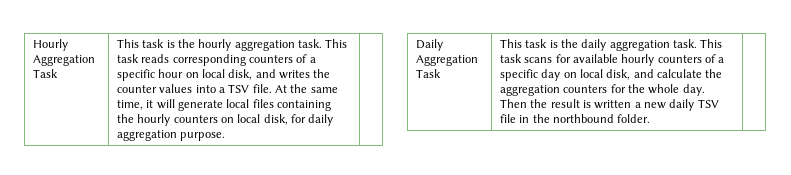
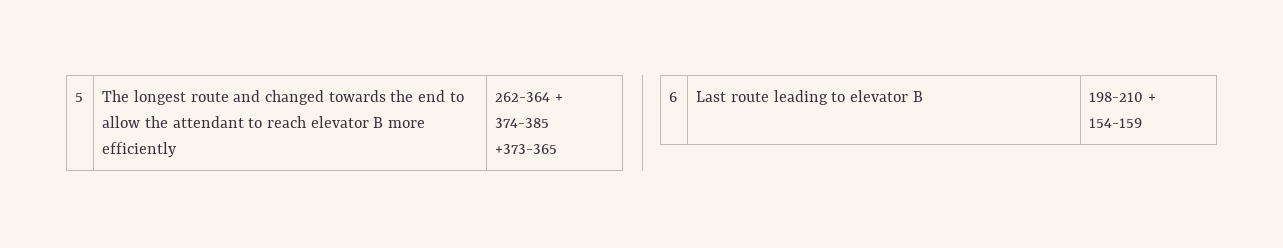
- Hourly Aggregation Task | This task is the hourly aggregation task. This task reads corresponding counters of a specific hour on local disk, and writes the counter values into a TSV file. At the same time, it will generate local files containing the hourly counters on local disk, for daily aggregation purpose. |
- Daily Aggregation Task | This task is the daily aggregation task. This task scans for available hourly counters of a specific day on local disk, and calculate the aggregation counters for the whole day. Then the result is written a new daily TSV file in the northbound folder.
+ 5 | The longest route and changed towards the end to allow the attendant to reach elevator B more efficiently | 262-364 + 374-385 +373-365
+ 6 | Last route leading to elevator B | 198-210 + 154-159

